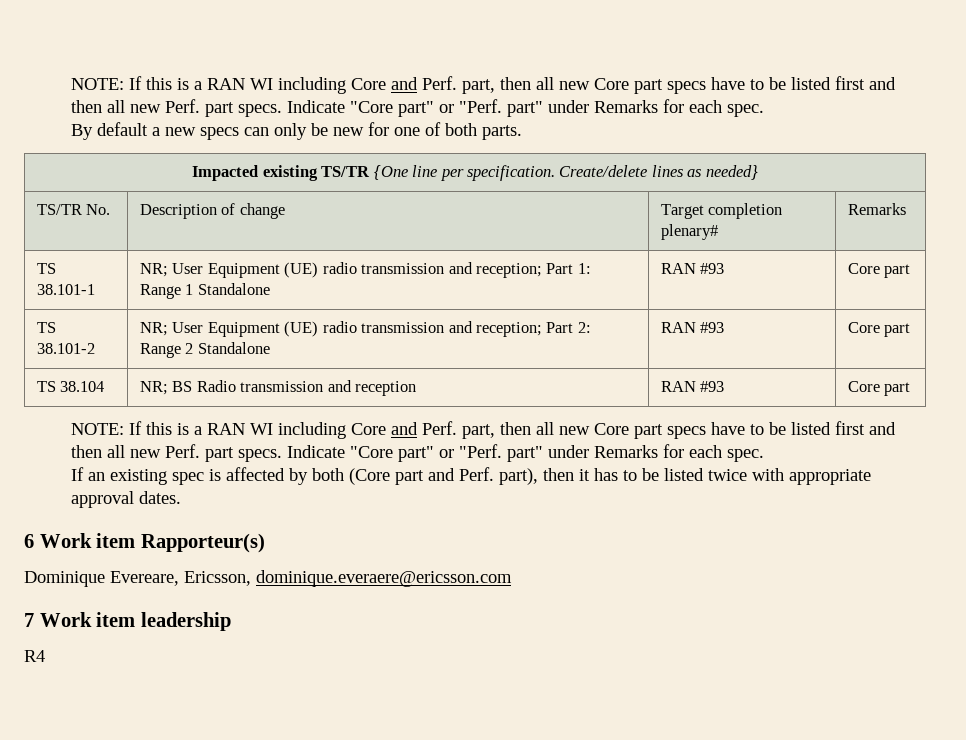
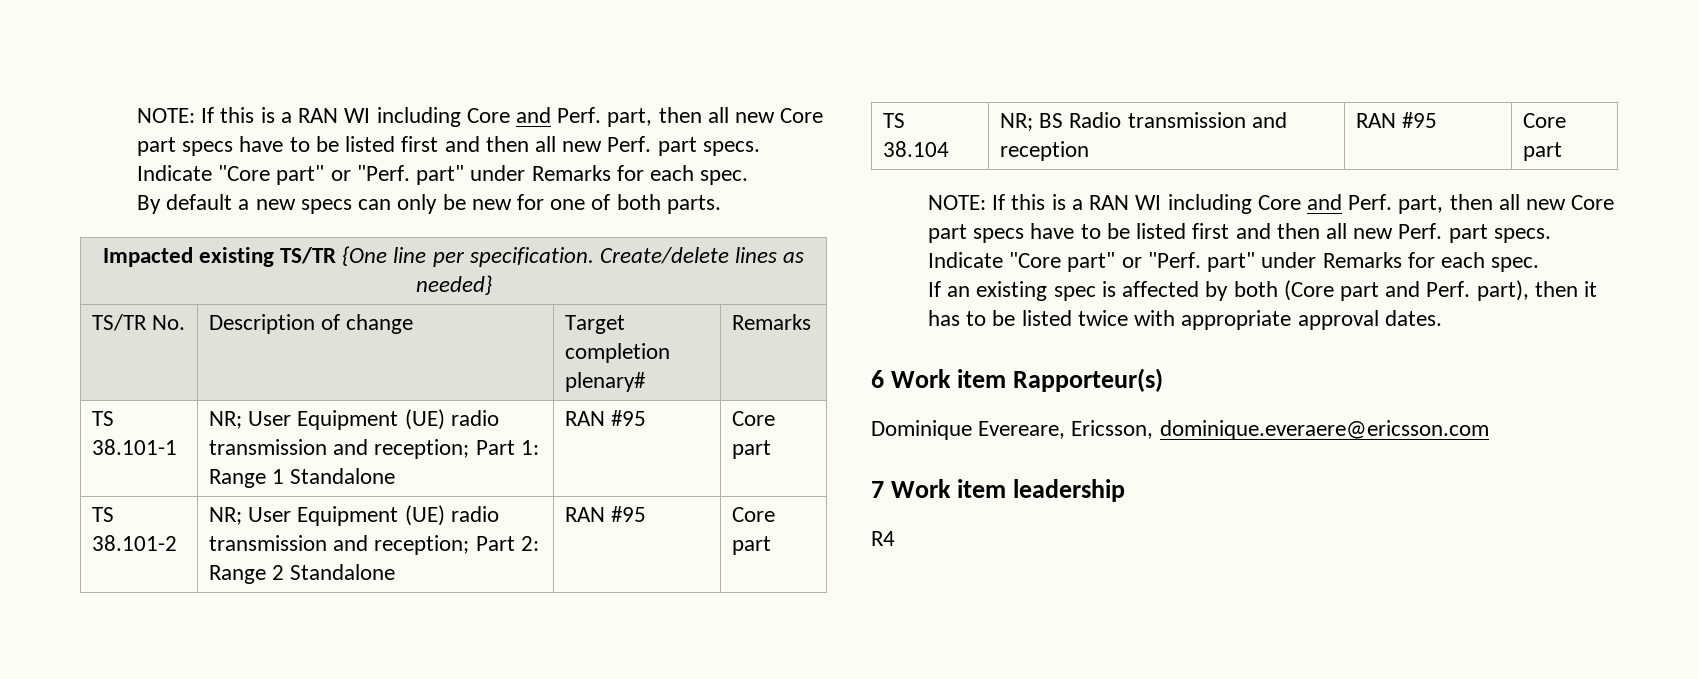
- TS 38.101-1 | NR; User Equipment (UE) radio transmission and reception; Part 1: Range 1 Standalone | RAN #93 | Core part
+ TS 38.101-1 | NR; User Equipment (UE) radio transmission and reception; Part 1: Range 1 Standalone | RAN #95 | Core part
- TS 38.101-2 | NR; User Equipment (UE) radio transmission and reception; Part 2: Range 2 Standalone | RAN #93 | Core part
+ TS 38.101-2 | NR; User Equipment (UE) radio transmission and reception; Part 2: Range 2 Standalone | RAN #95 | Core part
- TS 38.104 | NR; BS Radio transmission and reception | RAN #93 | Core part
+ TS 38.104 | NR; BS Radio transmission and reception | RAN #95 | Core part

